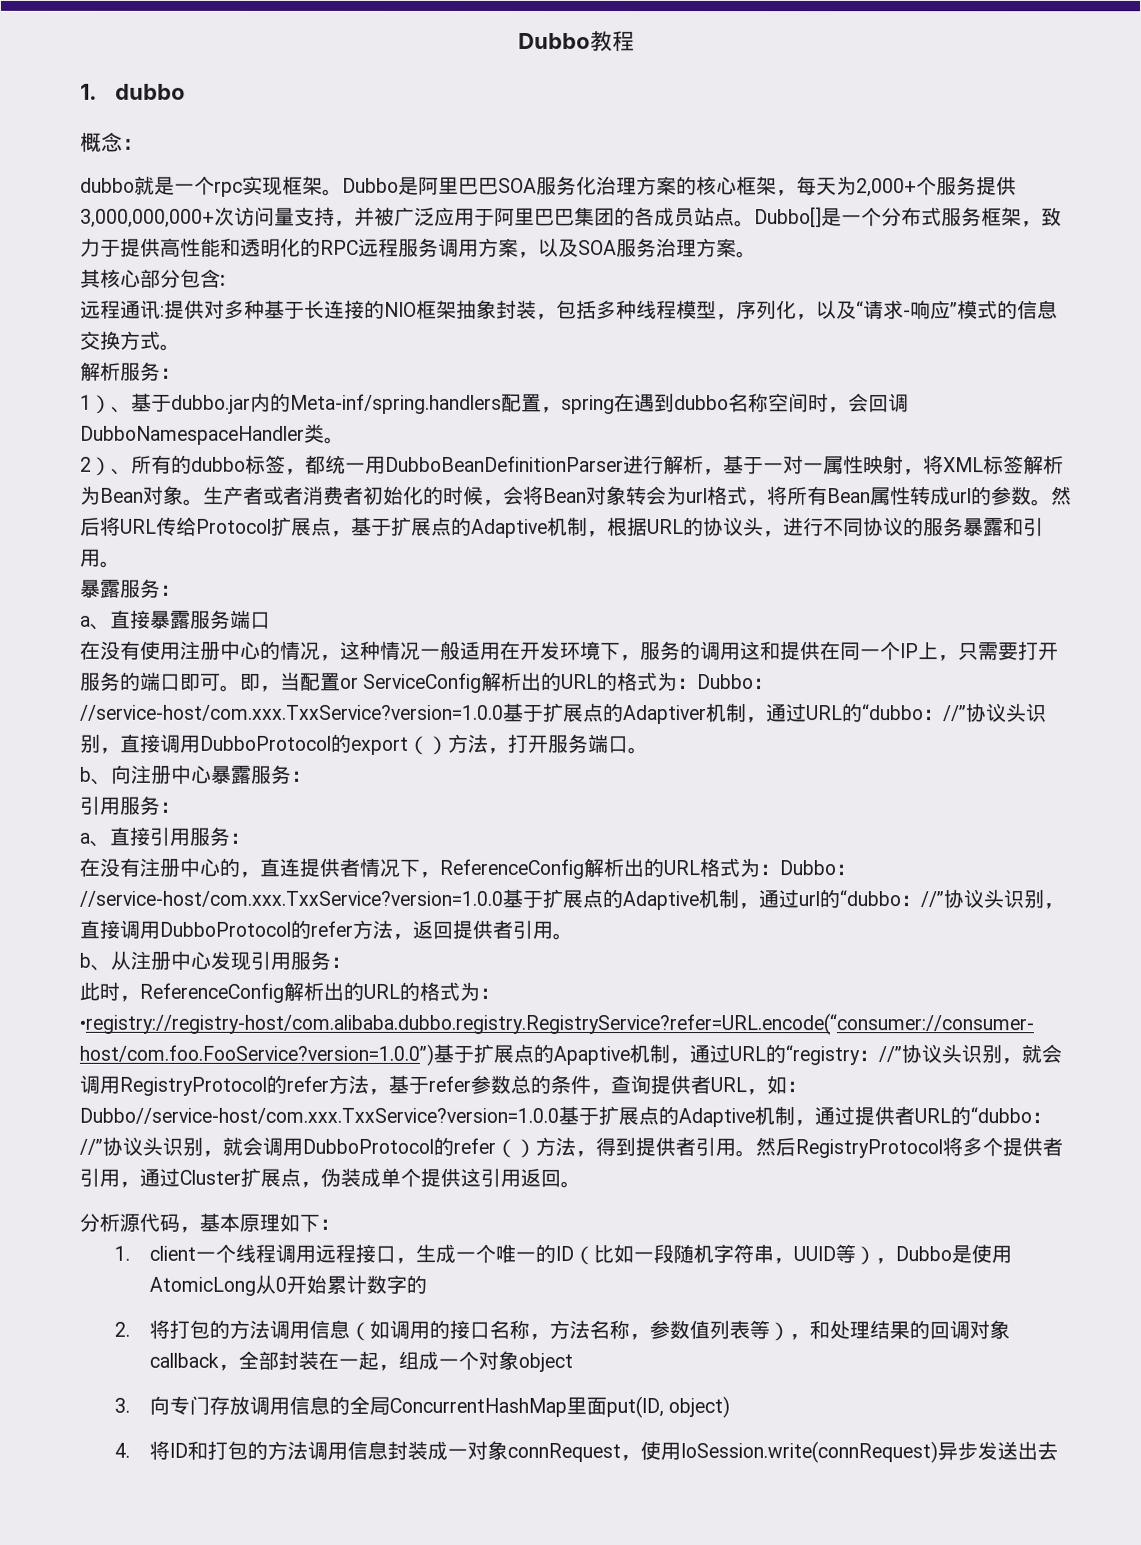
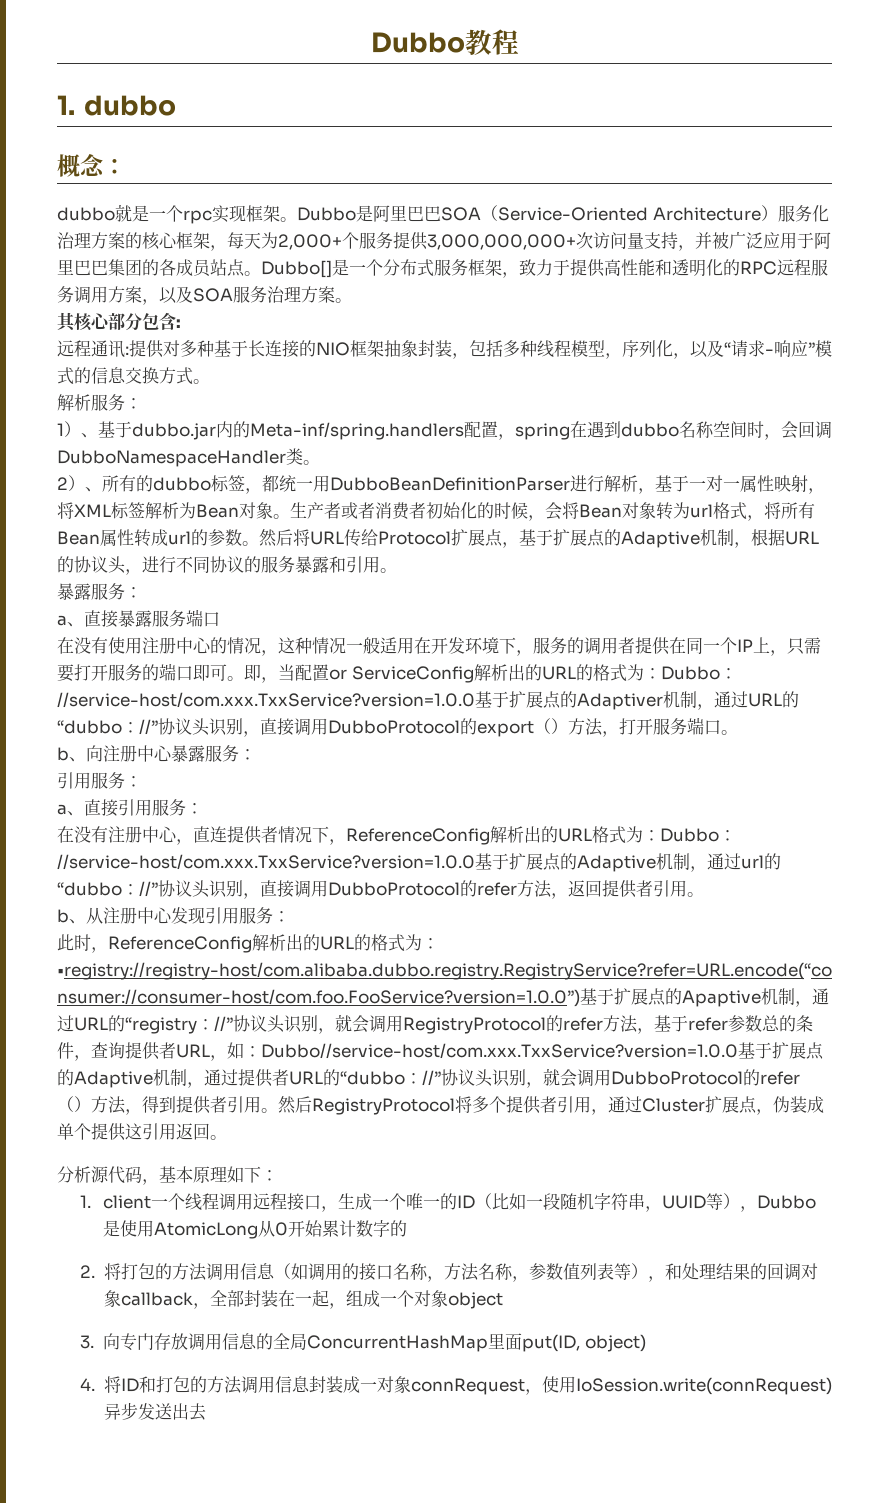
- Dubbo是阿里巴巴SOA服务化治理方案的核心框架，每天为2,000+个服务提供3,000,000,000+次访问量支持，并被广泛应用于阿里巴巴集团的各成员站点。
+ Dubbo是阿里巴巴SOA（Service-Oriented Architecture）服务化治理方案的核心框架，每天为2,000+个服务提供3,000,000,000+次访问量支持，并被广泛应用于阿里巴巴集团的各成员站点。
- 生产者或者消费者初始化的时候，会将Bean对象转会为url格式，将所有Bean属性转成url的参数。
+ 生产者或者消费者初始化的时候，会将Bean对象转为url格式，将所有Bean属性转成url的参数。
- 在没有使用注册中心的情况，这种情况一般适用在开发环境下，服务的调用这和提供在同一个IP上，只需要打开服务的端口即可。
+ 在没有使用注册中心的情况，这种情况一般适用在开发环境下，服务的调用者提供在同一个IP上，只需要打开服务的端口即可。
- 在没有注册中心的，直连提供者情况下，ReferenceConfig解析出的URL格式为：Dubbo：//service-host/com.xxx.TxxService?version=1.0.0基于扩展点的Adaptive机制，通过url的“dubbo：//”协议头识别，直接调用DubboProtocol的refer方法，返回提供者引用。
+ 在没有注册中心，直连提供者情况下，ReferenceConfig解析出的URL格式为：Dubbo：//service-host/com.xxx.TxxService?version=1.0.0基于扩展点的Adaptive机制，通过url的“dubbo：//”协议头识别，直接调用DubboProtocol的refer方法，返回提供者引用。

